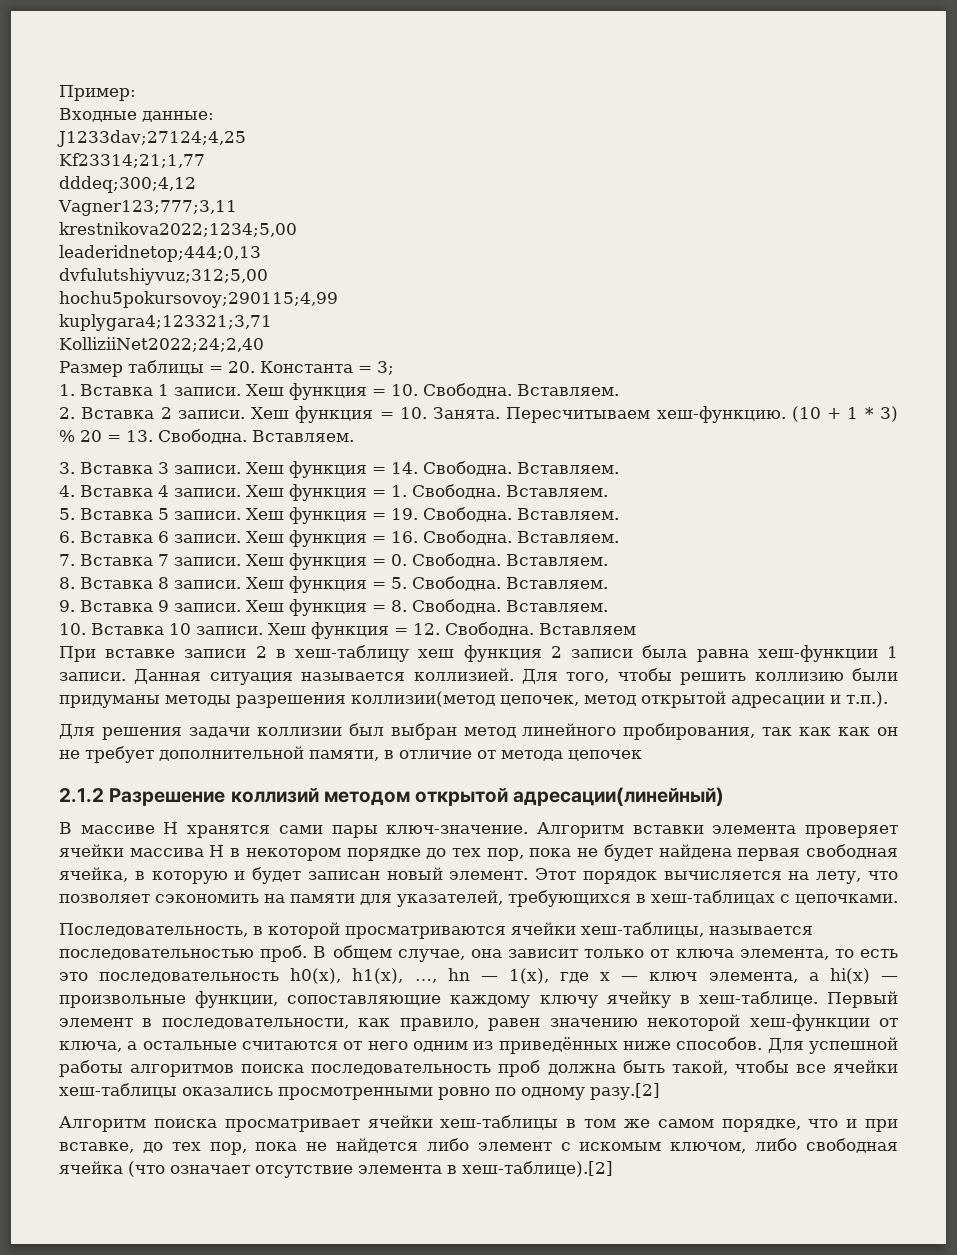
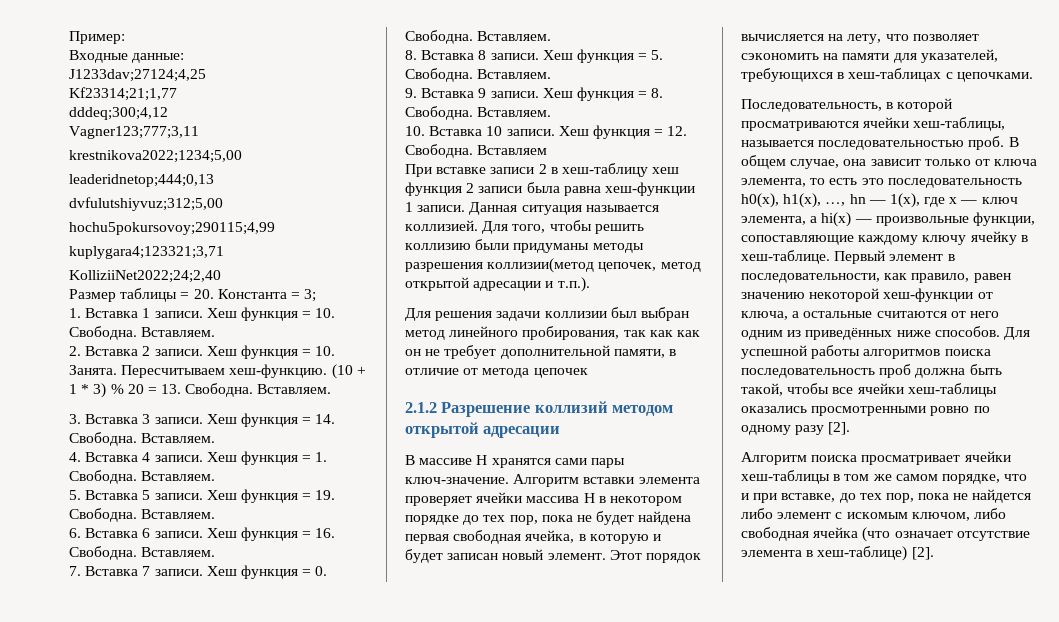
- 2.1.2 Разрешение коллизий методом открытой адресации(линейный)
+ 2.1.2 Разрешение коллизий методом открытой адресации
- Для успешной работы алгоритмов поиска последовательность проб должна быть такой, чтобы все ячейки хеш-таблицы оказались просмотренными ровно по одному разу.[2]
+ Для успешной работы алгоритмов поиска последовательность проб должна быть такой, чтобы все ячейки хеш-таблицы оказались просмотренными ровно по одному разу [2].
- Алгоритм поиска просматривает ячейки хеш-таблицы в том же самом порядке, что и при вставке, до тех пор, пока не найдется либо элемент с искомым ключом, либо свободная ячейка (что означает отсутствие элемента в хеш-таблице).[2]
+ Алгоритм поиска просматривает ячейки хеш-таблицы в том же самом порядке, что и при вставке, до тех пор, пока не найдется либо элемент с искомым ключом, либо свободная ячейка (что означает отсутствие элемента в хеш-таблице) [2].

